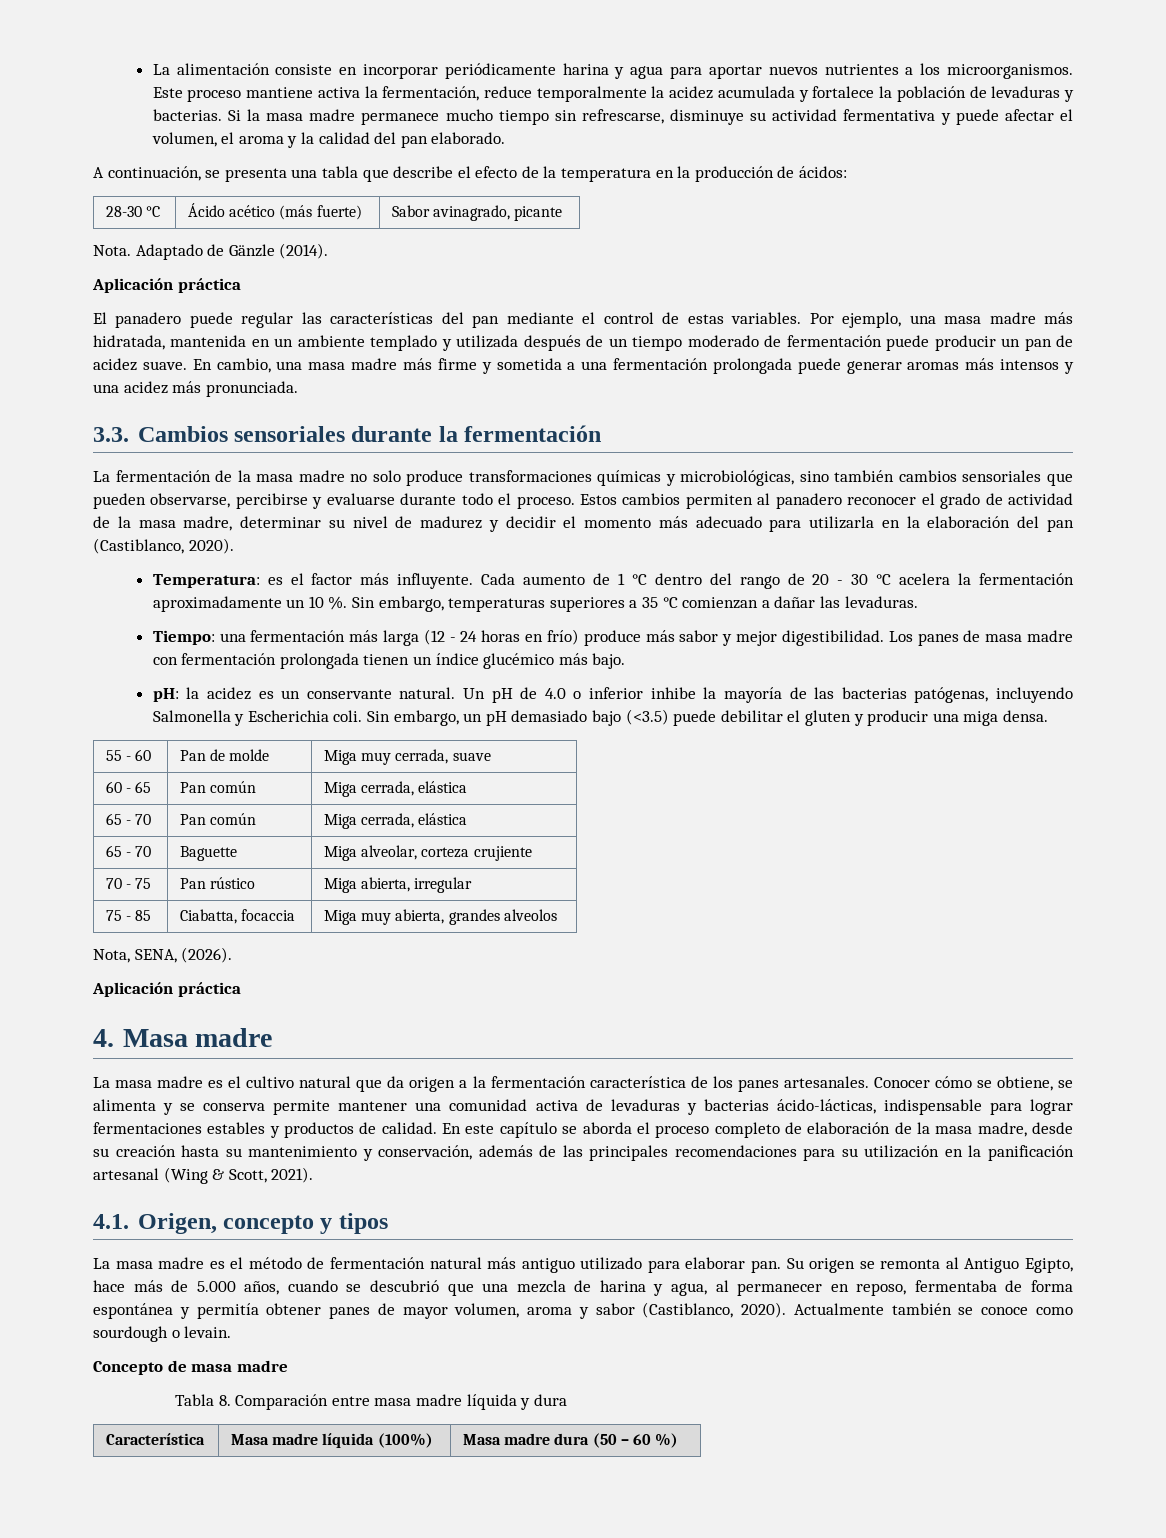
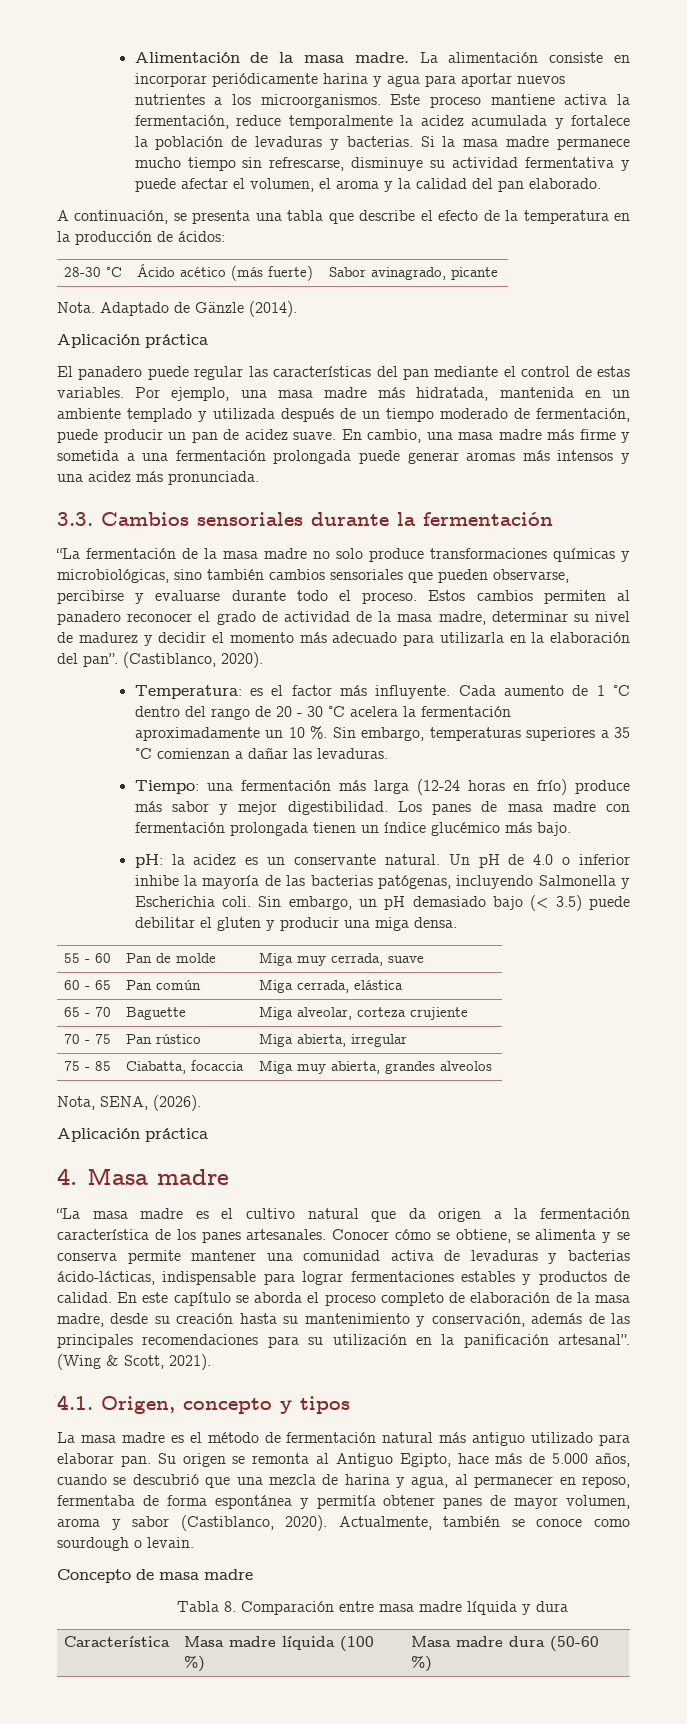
+ Alimentación de la masa madre.
- Por ejemplo, una masa madre más hidratada, mantenida en un ambiente templado y utilizada después de un tiempo moderado de fermentación puede producir un pan de acidez suave.
+ Por ejemplo, una masa madre más hidratada, mantenida en un ambiente templado y utilizada después de un tiempo moderado de fermentación, puede producir un pan de acidez suave.
- La fermentación de la masa madre no solo produce transformaciones químicas y microbiológicas, sino también cambios sensoriales que pueden observarse, percibirse y evaluarse durante todo el proceso.
+ “La fermentación de la masa madre no solo produce transformaciones químicas y microbiológicas, sino también cambios sensoriales que pueden observarse, percibirse y evaluarse durante todo el proceso.
- Estos cambios permiten al panadero reconocer el grado de actividad de la masa madre, determinar su nivel de madurez y decidir el momento más adecuado para utilizarla en la elaboración del pan (Castiblanco, 2020).
+ Estos cambios permiten al panadero reconocer el grado de actividad de la masa madre, determinar su nivel de madurez y decidir el momento más adecuado para utilizarla en la elaboración del pan”. (Castiblanco, 2020).
- Tiempo: una fermentación más larga (12 - 24 horas en frío) produce más sabor y mejor digestibilidad.
+ Tiempo: una fermentación más larga (12-24 horas en frío) produce más sabor y mejor digestibilidad.
- Sin embargo, un pH demasiado bajo (<3.5) puede debilitar el gluten y producir una miga densa.
+ Sin embargo, un pH demasiado bajo (< 3.5) puede debilitar el gluten y producir una miga densa.
- 65 - 70 | Pan común | Miga cerrada, elástica
- La masa madre es el cultivo natural que da origen a la fermentación característica de los panes artesanales.
+ “La masa madre es el cultivo natural que da origen a la fermentación característica de los panes artesanales.
- En este capítulo se aborda el proceso completo de elaboración de la masa madre, desde su creación hasta su mantenimiento y conservación, además de las principales recomendaciones para su utilización en la panificación artesanal (Wing & Scott, 2021).
+ En este capítulo se aborda el proceso completo de elaboración de la masa madre, desde su creación hasta su mantenimiento y conservación, además de las principales recomendaciones para su utilización en la panificación artesanal”. (Wing & Scott, 2021).
- Actualmente también se conoce como sourdough o levain.
+ Actualmente, también se conoce como sourdough o levain.
- Característica | Masa madre líquida (100%) | Masa madre dura (50 – 60 %)
+ Característica | Masa madre líquida (100 %) | Masa madre dura (50-60 %)

